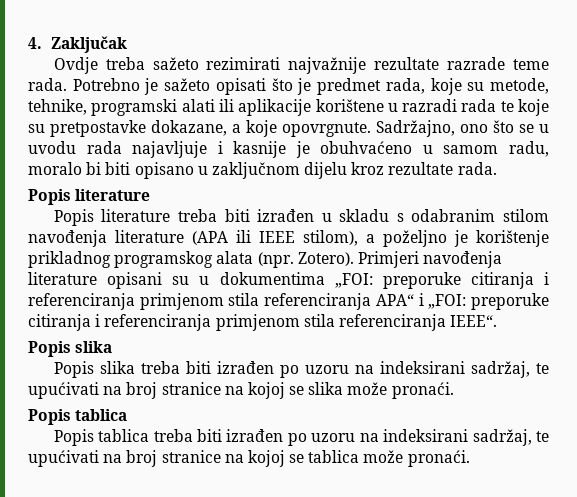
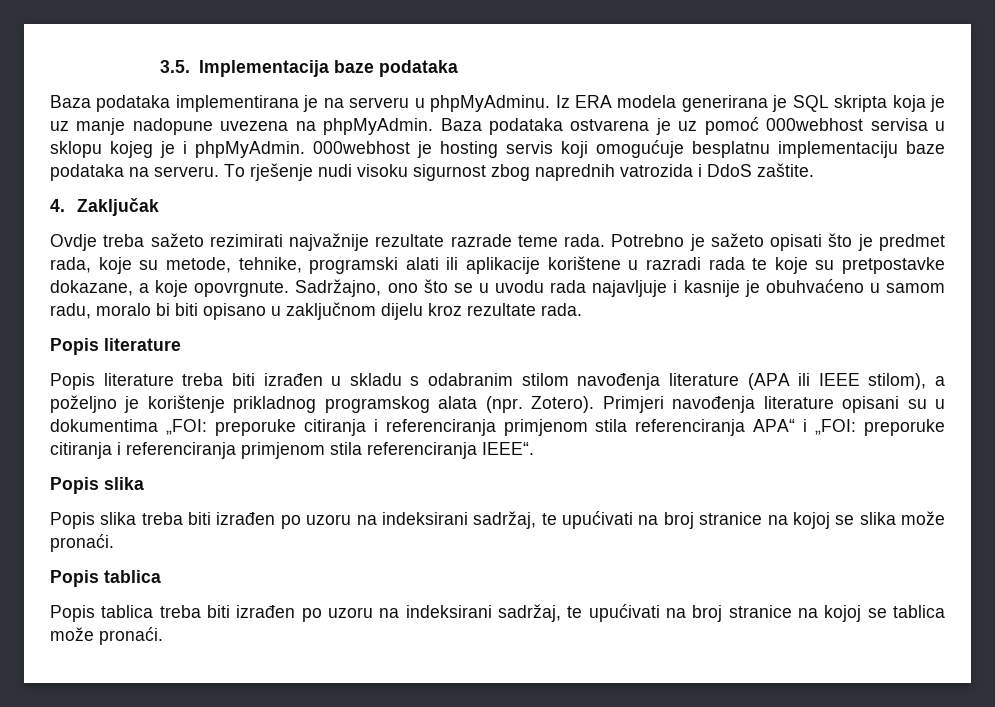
+ 3.5. Implementacija baze podataka
+ Baza podataka implementirana je na serveru u phpMyAdminu. Iz ERA modela generirana je SQL skripta koja je uz manje nadopune uvezena na phpMyAdmin. Baza podataka ostvarena je uz pomoć 000webhost servisa u sklopu kojeg je i phpMyAdmin. 000webhost je hosting servis koji omogućuje besplatnu implementaciju baze podataka na serveru. To rješenje nudi visoku sigurnost zbog naprednih vatrozida i DdoS zaštite.

